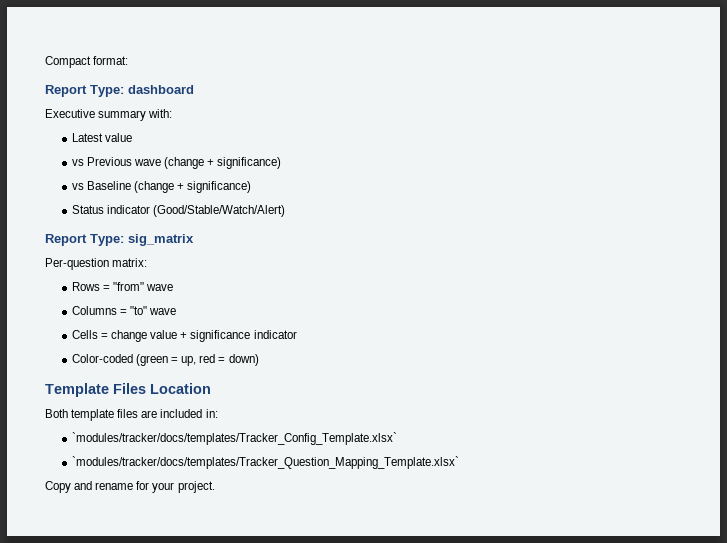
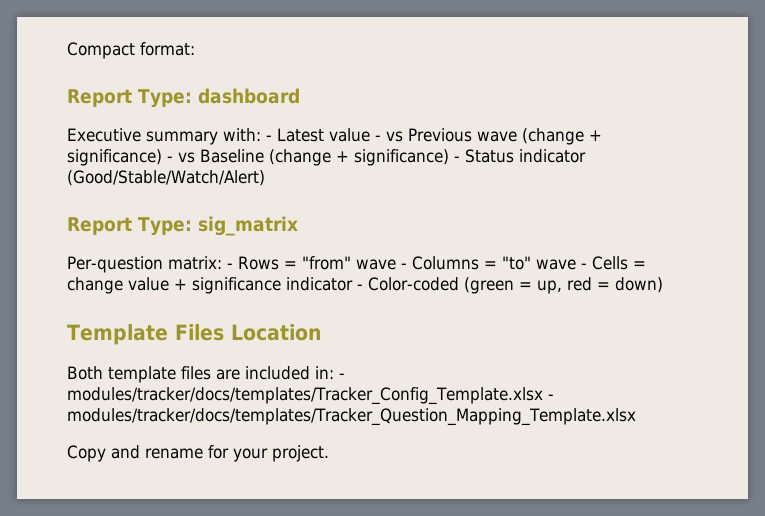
- Executive summary with:
- Latest value
- vs Previous wave (change + significance)
- vs Baseline (change + significance)
- Status indicator (Good/Stable/Watch/Alert)
+ Executive summary with: - Latest value - vs Previous wave (change + significance) - vs Baseline (change + significance) - Status indicator (Good/Stable/Watch/Alert)
- Per-question matrix:
- Rows = "from" wave
- Columns = "to" wave
- Cells = change value + significance indicator
- Color-coded (green = up, red = down)
+ Per-question matrix: - Rows = "from" wave - Columns = "to" wave - Cells = change value + significance indicator - Color-coded (green = up, red = down)
- Both template files are included in:
- `modules/tracker/docs/templates/Tracker_Config_Template.xlsx`
- `modules/tracker/docs/templates/Tracker_Question_Mapping_Template.xlsx`
+ Both template files are included in: - modules/tracker/docs/templates/Tracker_Config_Template.xlsx - modules/tracker/docs/templates/Tracker_Question_Mapping_Template.xlsx

